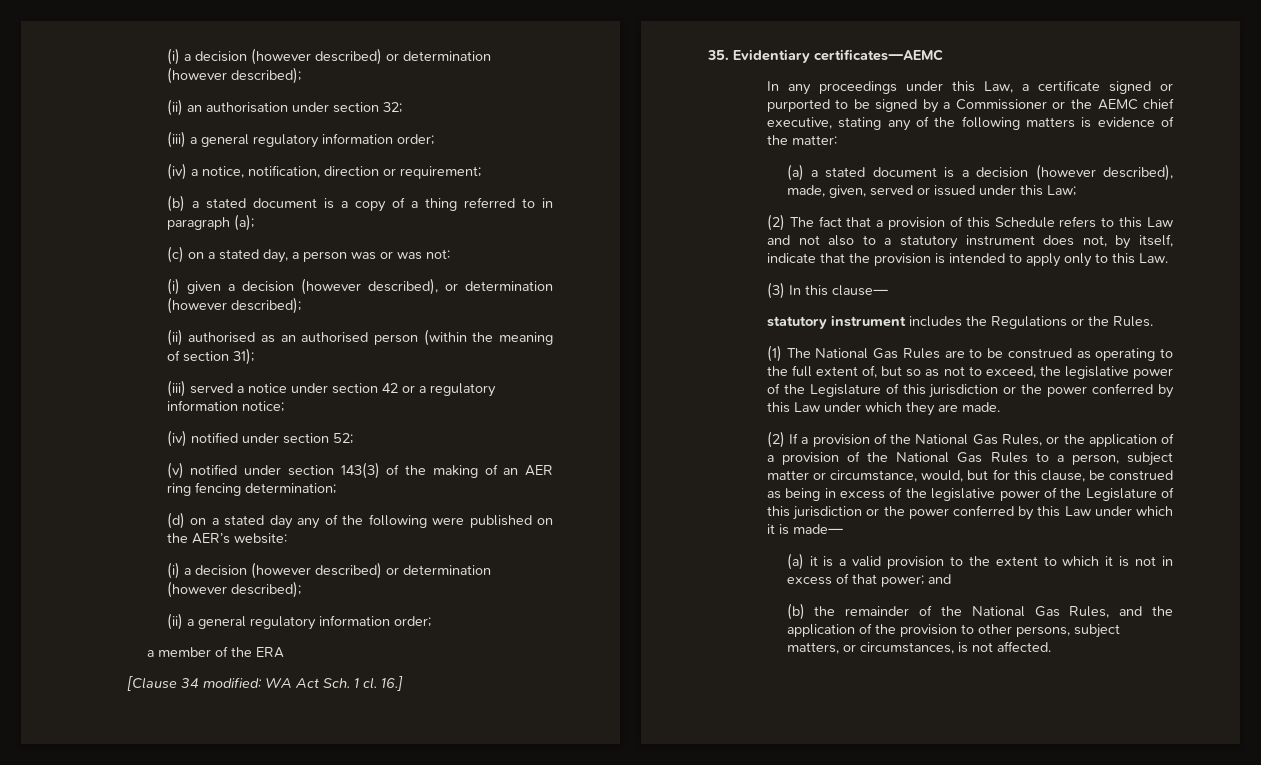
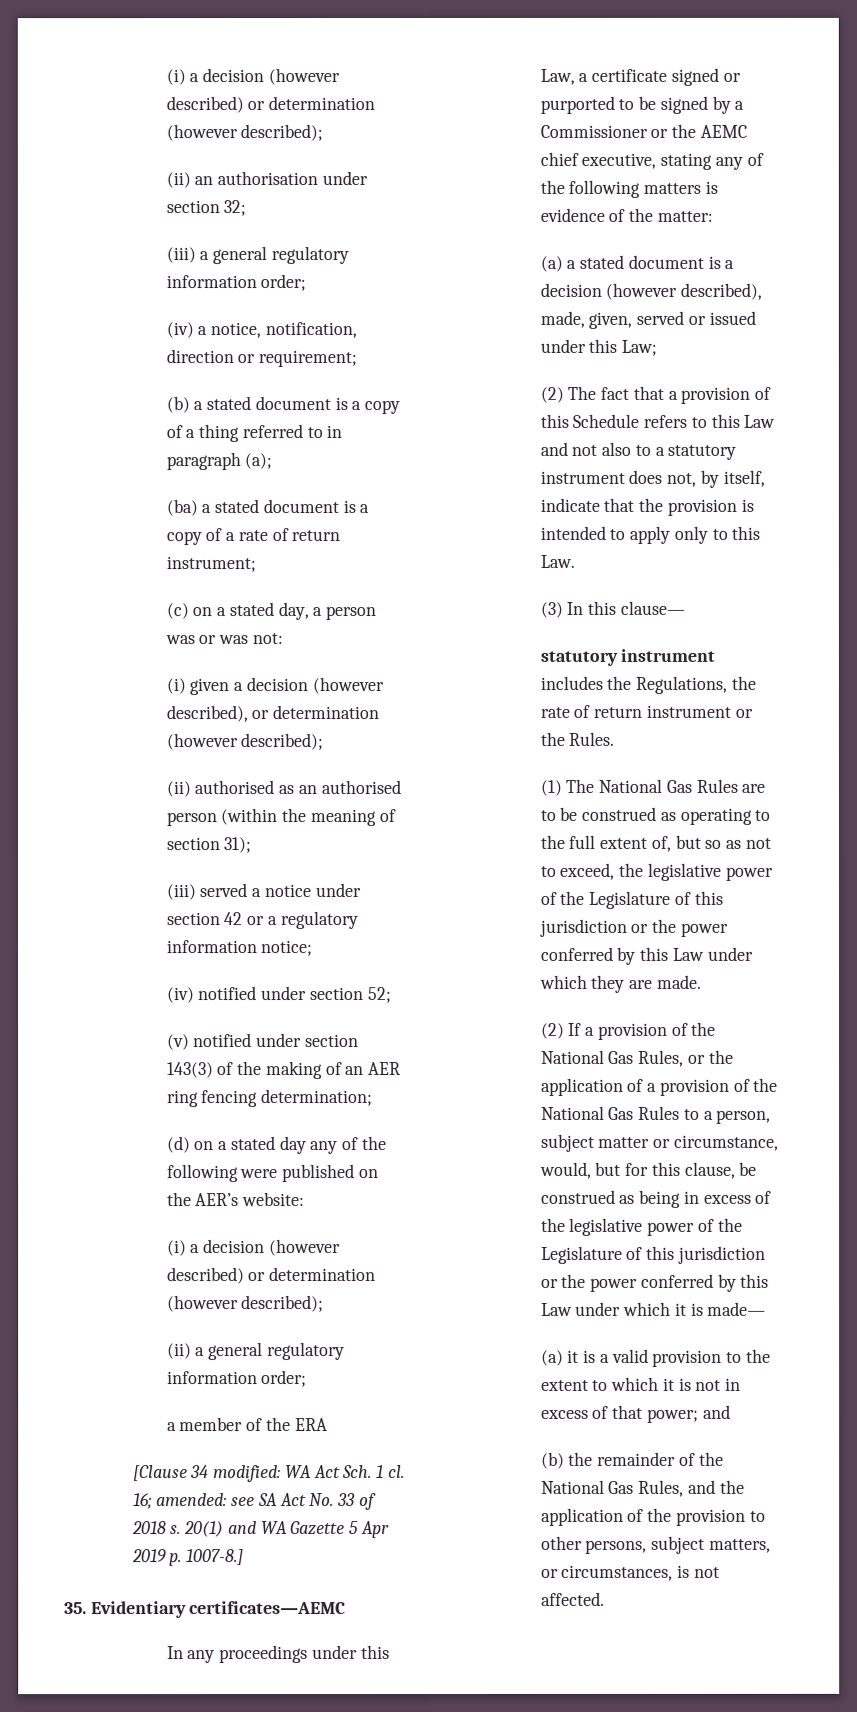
+ (ba) a stated document is a copy of a rate of return instrument;
- 16.]
+ 16; amended: see SA Act No. 33 of 2018 s. 20(1) and WA Gazette 5 Apr 2019 p. 1007-8.]
- statutory instrument includes the Regulations or the Rules.
+ statutory instrument includes the Regulations, the rate of return instrument or the Rules.

